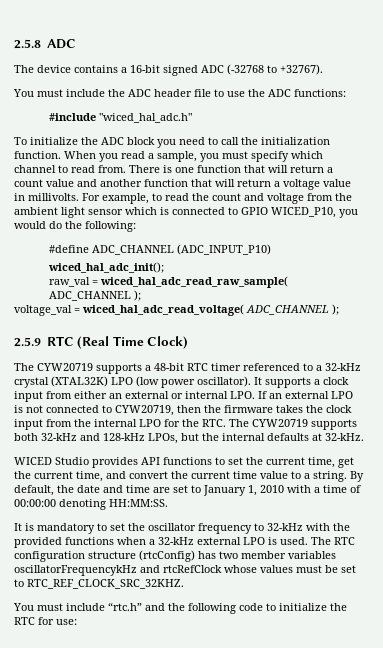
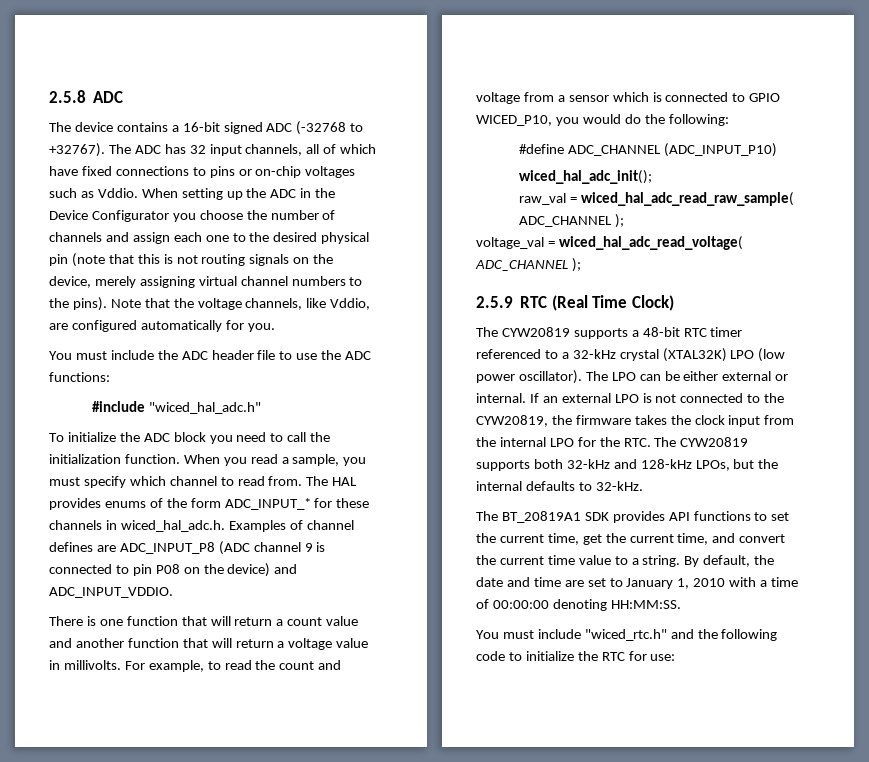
+ The ADC has 32 input channels, all of which have fixed connections to pins or on-chip voltages such as Vddio. When setting up the ADC in the Device Configurator you choose the number of channels and assign each one to the desired physical pin (note that this is not routing signals on the device, merely assigning virtual channel numbers to the pins). Note that the voltage channels, like Vddio, are configured automatically for you.
- When you read a sample, you must specify which channel to read from. There is one function that will return a count value and another function that will return a voltage value in millivolts.
+ When you read a sample, you must specify which channel to read from. The HAL provides enums of the form ADC_INPUT_* for these channels in wiced_hal_adc.h. Examples of channel defines are ADC_INPUT_P8 (ADC channel 9 is connected to pin P08 on the device) and ADC_INPUT_VDDIO.
+ There is one function that will return a count value and another function that will return a voltage value in millivolts.
- For example, to read the count and voltage from the ambient light sensor which is connected to GPIO WICED_P10, you would do the following:
+ For example, to read the count and voltage from a sensor which is connected to GPIO WICED_P10, you would do the following:
- The CYW20719 supports a 48-bit RTC timer referenced to a 32-kHz crystal (XTAL32K) LPO (low power oscillator).
+ The CYW20819 supports a 48-bit RTC timer referenced to a 32-kHz crystal (XTAL32K) LPO (low power oscillator).
- It supports a clock input from either an external or internal LPO. If an external LPO is not connected to CYW20719, then the firmware takes the clock input from the internal LPO for the RTC. The CYW20719 supports both 32-kHz and 128-kHz LPOs, but the internal defaults at 32-kHz.
+ The LPO can be either external or internal. If an external LPO is not connected to the CYW20819, the firmware takes the clock input from the internal LPO for the RTC. The CYW20819 supports both 32-kHz and 128-kHz LPOs, but the internal defaults to 32-kHz.
- WICED Studio provides API functions to set the current time, get the current time, and convert the current time value to a string.
+ The BT_20819A1 SDK provides API functions to set the current time, get the current time, and convert the current time value to a string.
- It is mandatory to set the oscillator frequency to 32-kHz with the provided functions when a 32-kHz external LPO is used. The RTC configuration structure (rtcConfig) has two member variables oscillatorFrequencykHz and rtcRefClock whose values must be set to RTC_REF_CLOCK_SRC_32KHZ.
- You must include “rtc.h” and the following code to initialize the RTC for use:
+ You must include "wiced_rtc.h" and the following code to initialize the RTC for use:

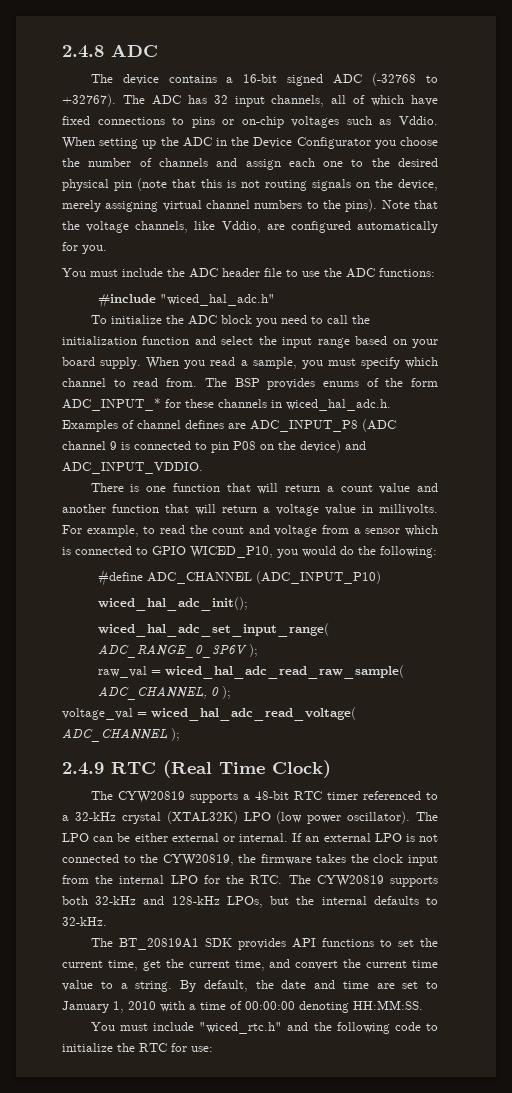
- 2.5.8 ADC
+ 2.4.8 ADC
- To initialize the ADC block you need to call the initialization function.
+ To initialize the ADC block you need to call the initialization function and select the input range based on your board supply.
- The HAL provides enums of the form ADC_INPUT_* for these channels in wiced_hal_adc.h. Examples of channel defines are ADC_INPUT_P8 (ADC channel 9 is connected to pin P08 on the device) and ADC_INPUT_VDDIO.
+ The BSP provides enums of the form ADC_INPUT_* for these channels in wiced_hal_adc.h. Examples of channel defines are ADC_INPUT_P8 (ADC channel 9 is connected to pin P08 on the device) and ADC_INPUT_VDDIO.
+ wiced_hal_adc_set_input_range( ADC_RANGE_0_3P6V );
- raw_val = wiced_hal_adc_read_raw_sample( ADC_CHANNEL );
+ raw_val = wiced_hal_adc_read_raw_sample( ADC_CHANNEL, 0 );
- 2.5.9 RTC (Real Time Clock)
+ 2.4.9 RTC (Real Time Clock)

